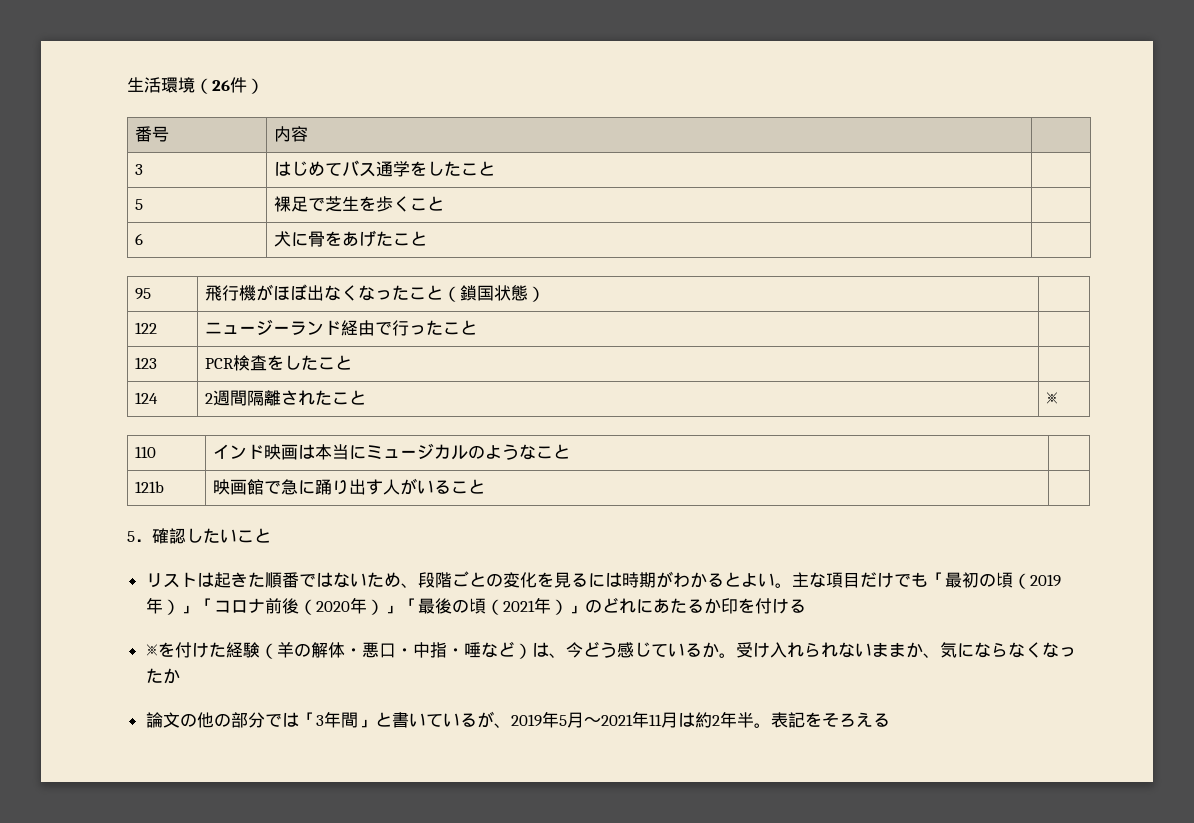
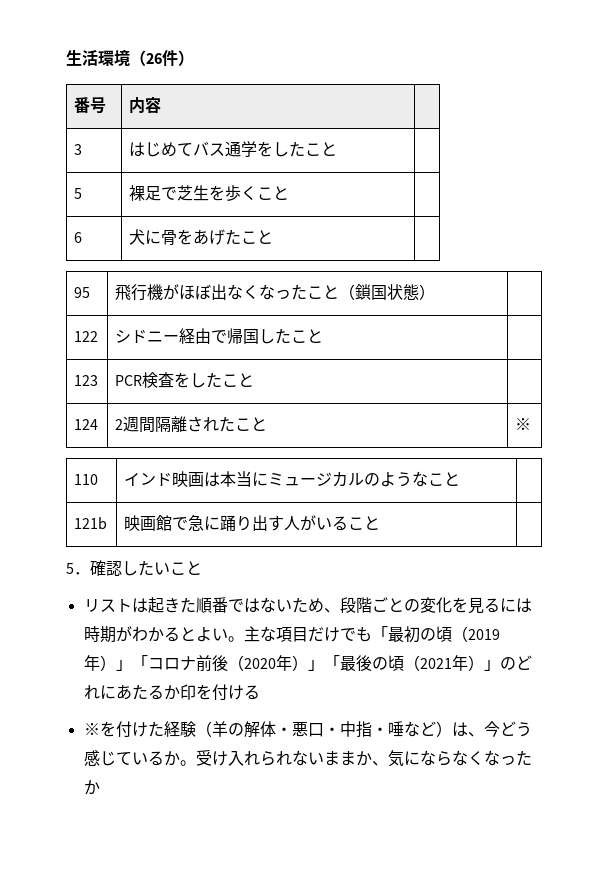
- 122 | ニュージーランド経由で行ったこと |
+ 122 | シドニー経由で帰国したこと |
- 論文の他の部分では「3年間」と書いているが、2019年5月〜2021年11月は約2年半。表記をそろえる

